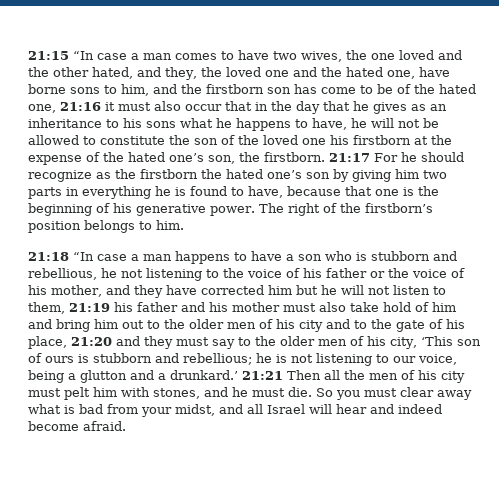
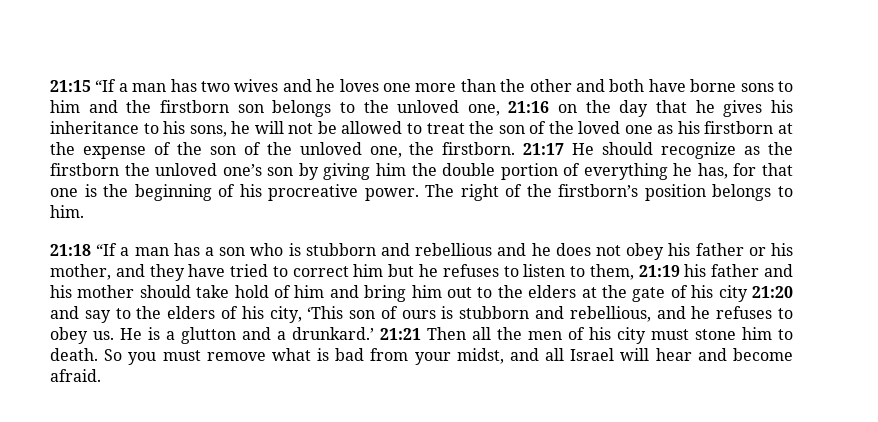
- 21:15 “In case a man comes to have two wives, the one loved and the other hated, and they, the loved one and the hated one, have borne sons to him, and the firstborn son has come to be of the hated one, 21:16 it must also occur that in the day that he gives as an inheritance to his sons what he happens to have, he will not be allowed to constitute the son of the loved one his firstborn at the expense of the hated one’s son, the firstborn.
+ 21:15 “If a man has two wives and he loves one more than the other and both have borne sons to him and the firstborn son belongs to the unloved one, 21:16 on the day that he gives his inheritance to his sons, he will not be allowed to treat the son of the loved one as his firstborn at the expense of the son of the unloved one, the firstborn.
- 21:17 For he should recognize as the firstborn the hated one’s son by giving him two parts in everything he is found to have, because that one is the beginning of his generative power.
+ 21:17 He should recognize as the firstborn the unloved one’s son by giving him the double portion of everything he has, for that one is the beginning of his procreative power.
- 21:18 “In case a man happens to have a son who is stubborn and rebellious, he not listening to the voice of his father or the voice of his mother, and they have corrected him but he will not listen to them, 21:19 his father and his mother must also take hold of him and bring him out to the older men of his city and to the gate of his place, 21:20 and they must say to the older men of his city, ‘This son of ours is stubborn and rebellious; he is not listening to our voice, being a glutton and a drunkard.’
+ 21:18 “If a man has a son who is stubborn and rebellious and he does not obey his father or his mother, and they have tried to correct him but he refuses to listen to them, 21:19 his father and his mother should take hold of him and bring him out to the elders at the gate of his city 21:20 and say to the elders of his city, ‘This son of ours is stubborn and rebellious, and he refuses to obey us. He is a glutton and a drunkard.’
- 21:21 Then all the men of his city must pelt him with stones, and he must die.
+ 21:21 Then all the men of his city must stone him to death.
- So you must clear away what is bad from your midst, and all Israel will hear and indeed become afraid.
+ So you must remove what is bad from your midst, and all Israel will hear and become afraid.

